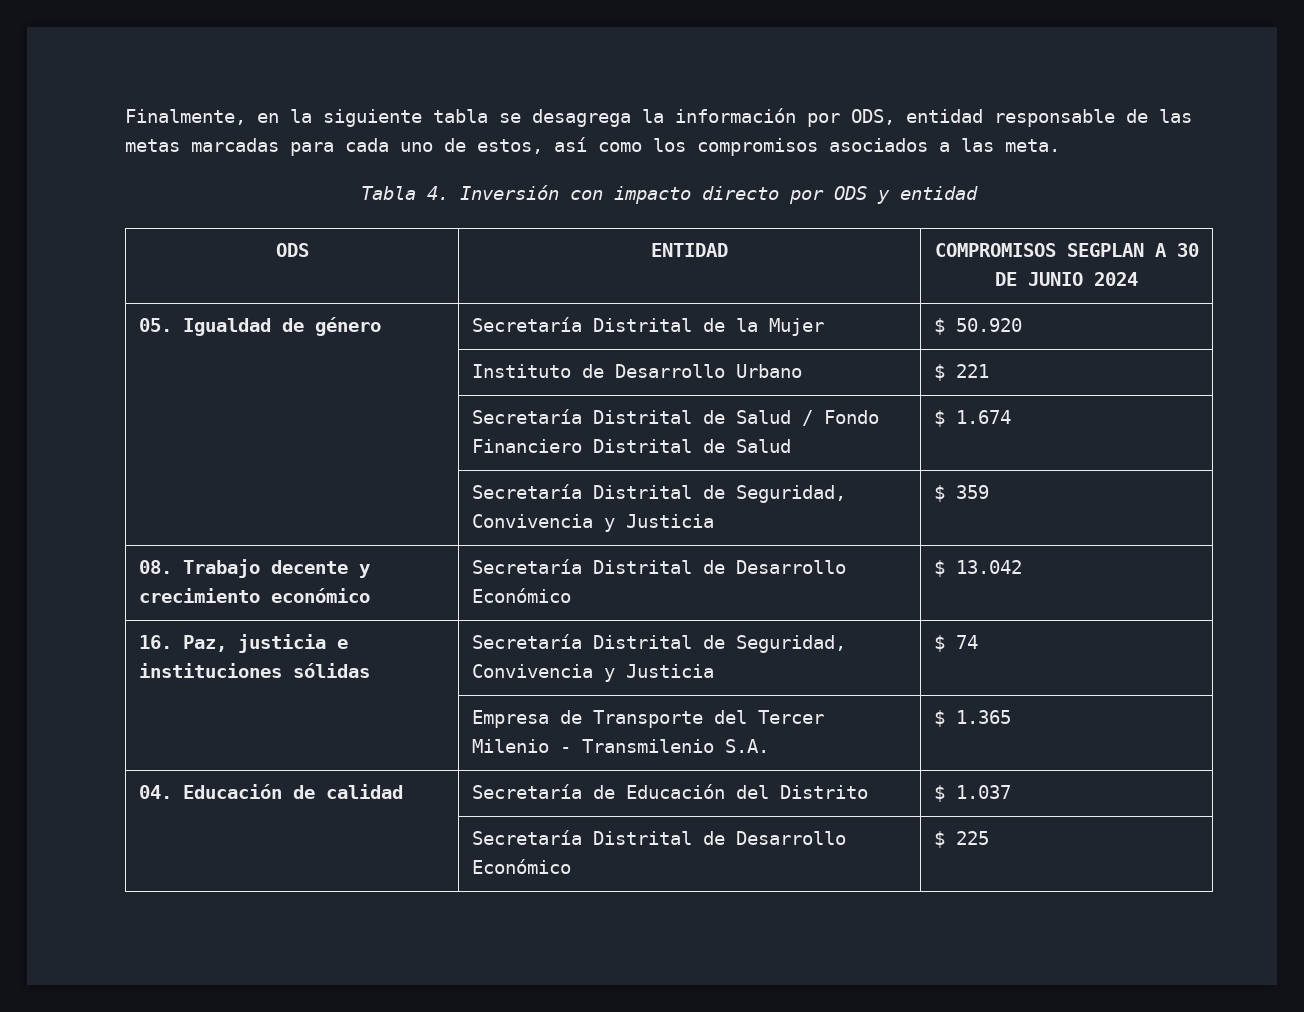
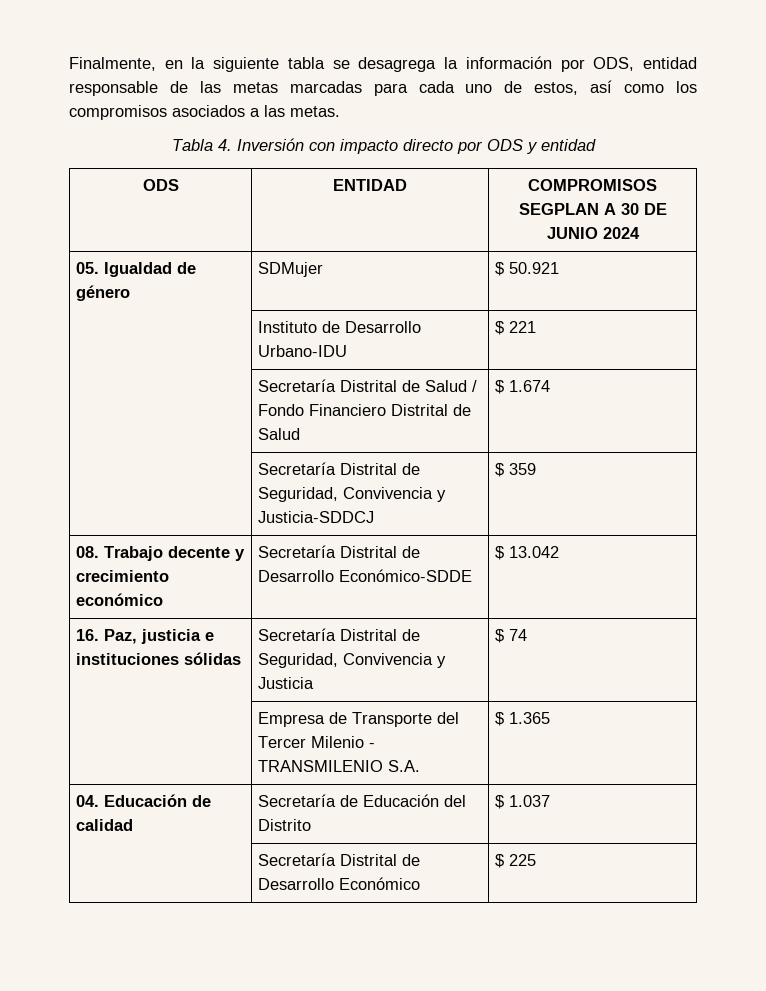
- Finalmente, en la siguiente tabla se desagrega la información por ODS, entidad responsable de las metas marcadas para cada uno de estos, así como los compromisos asociados a las meta.
+ Finalmente, en la siguiente tabla se desagrega la información por ODS, entidad responsable de las metas marcadas para cada uno de estos, así como los compromisos asociados a las metas.
- 05. Igualdad de género | Secretaría Distrital de la Mujer | $ 50.920
+ 05. Igualdad de género | SDMujer | $ 50.921
- | Instituto de Desarrollo Urbano | $ 221
+ | Instituto de Desarrollo Urbano-IDU | $ 221
- | Secretaría Distrital de Seguridad, Convivencia y Justicia | $ 359
+ | Secretaría Distrital de Seguridad, Convivencia y Justicia-SDDCJ | $ 359
- 08. Trabajo decente y crecimiento económico | Secretaría Distrital de Desarrollo Económico | $ 13.042
+ 08. Trabajo decente y crecimiento económico | Secretaría Distrital de Desarrollo Económico-SDDE | $ 13.042
- | Empresa de Transporte del Tercer Milenio - Transmilenio S.A. | $ 1.365
+ | Empresa de Transporte del Tercer Milenio - TRANSMILENIO S.A. | $ 1.365

